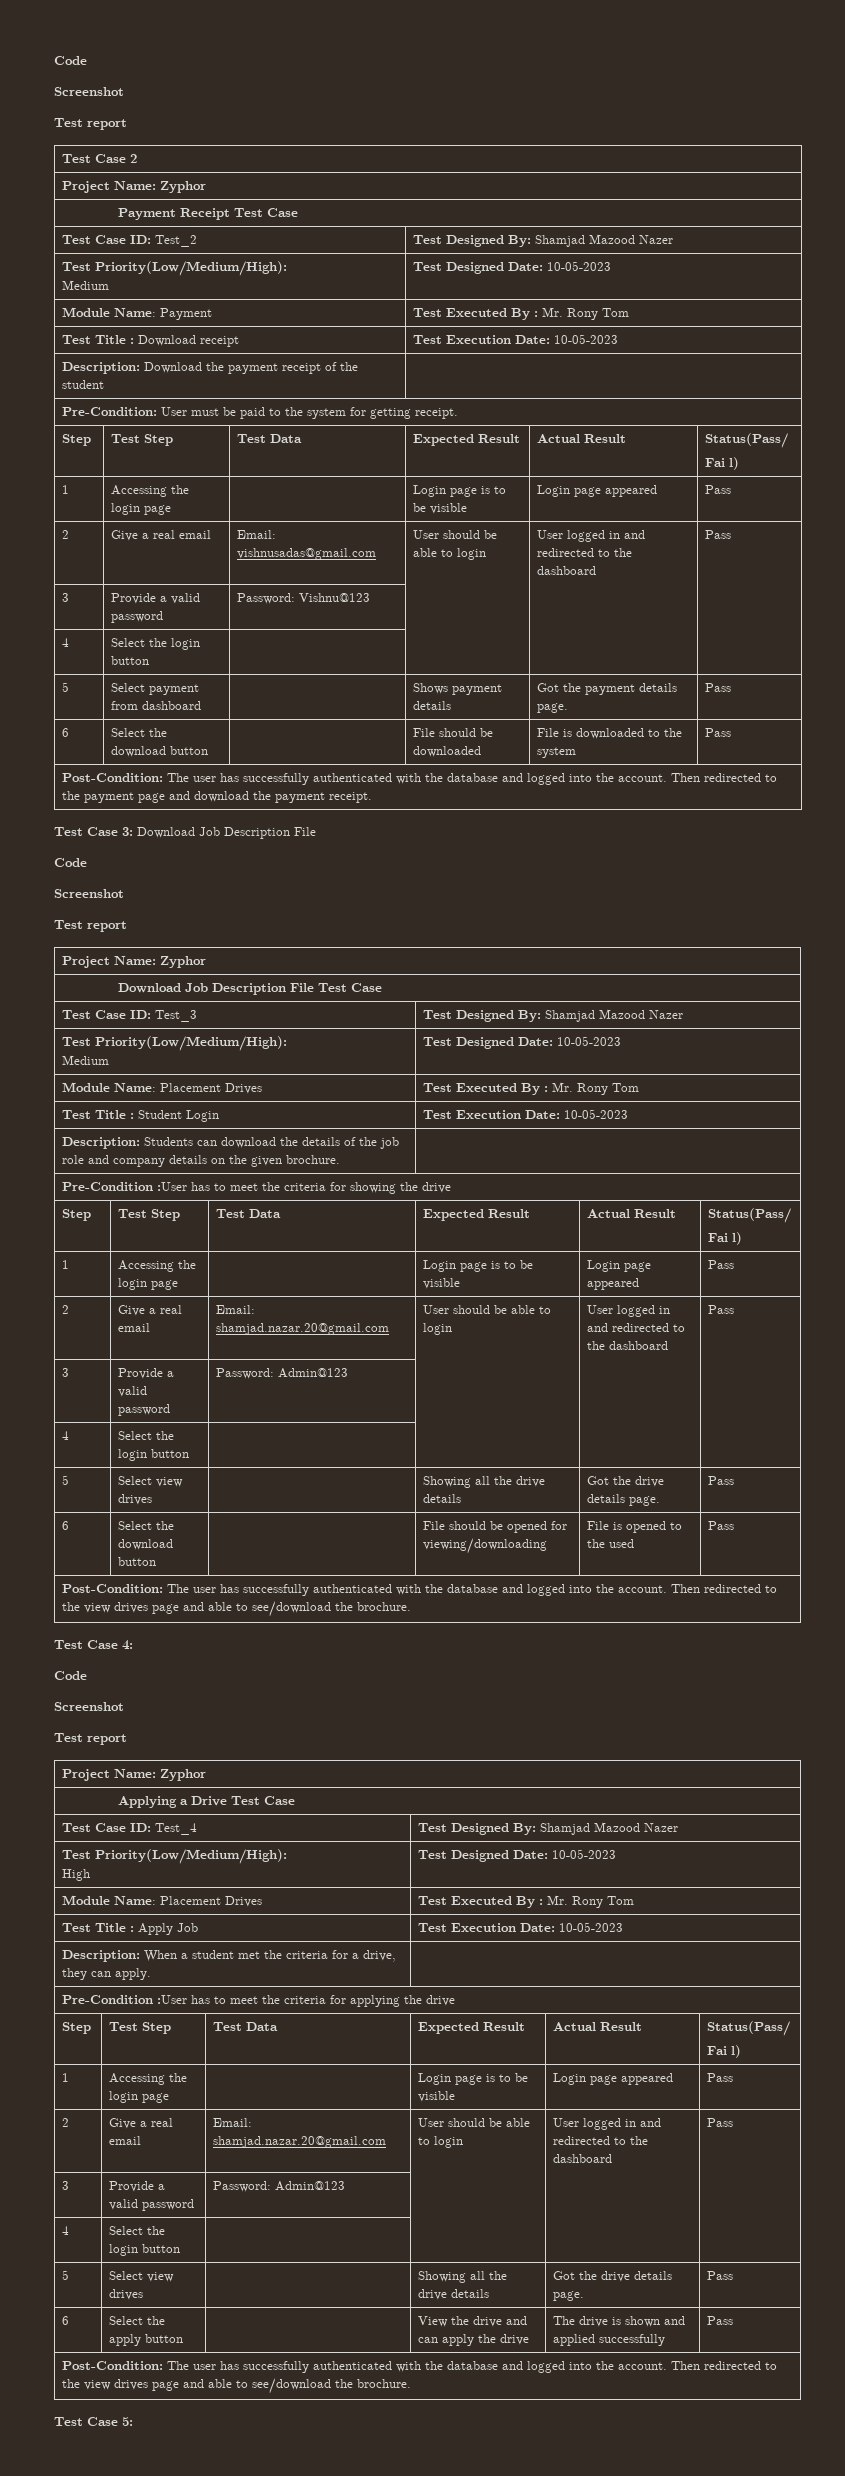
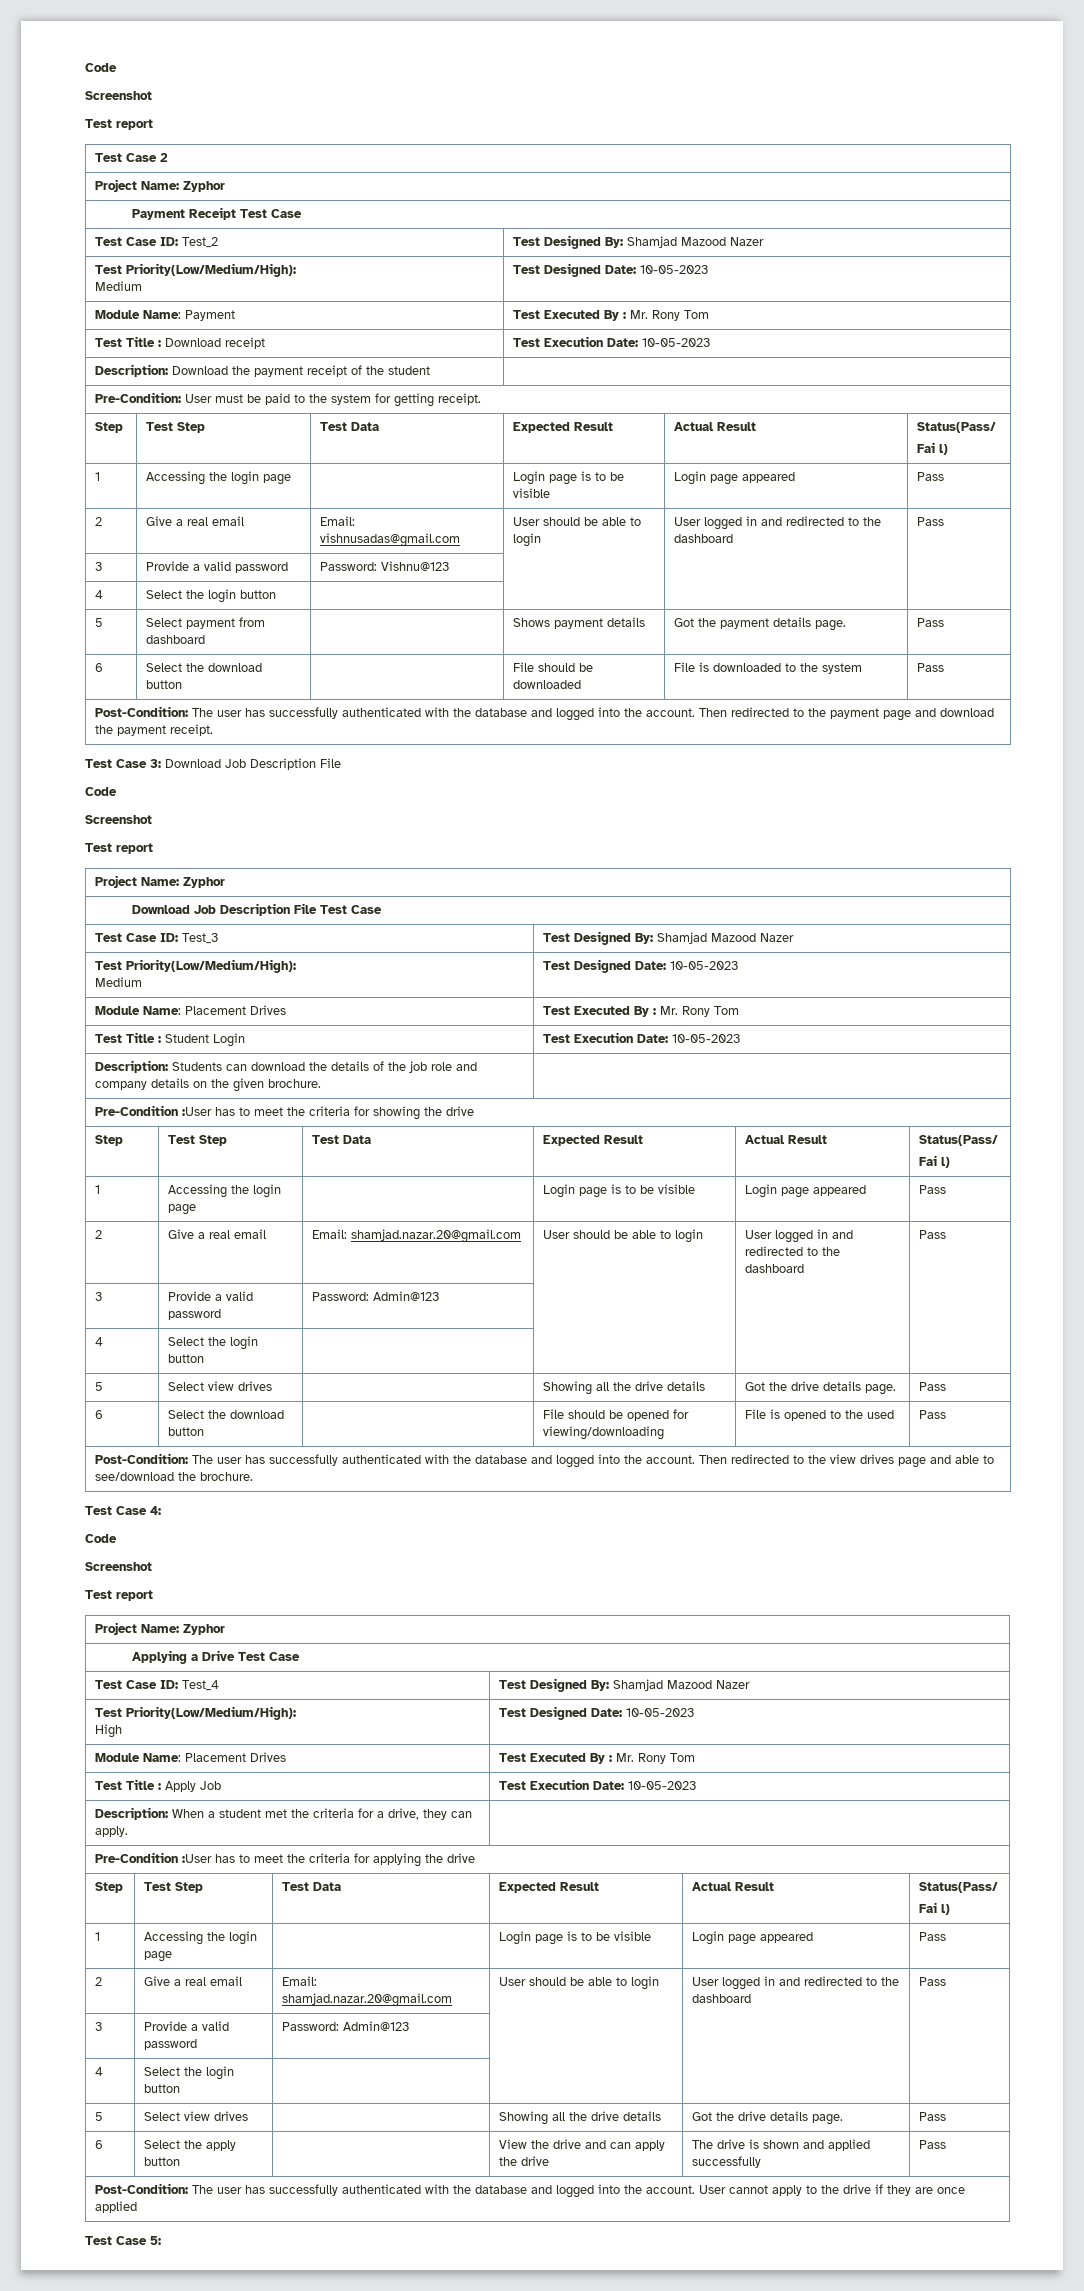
  6 | Select the apply button | | View the drive and can apply the drive | The drive is shown and applied successfully | Pass
- Post-Condition: The user has successfully authenticated with the database and logged into the account. Then redirected to the view drives page and able to see/download the brochure.
+ Post-Condition: The user has successfully authenticated with the database and logged into the account. User cannot apply to the drive if they are once applied

